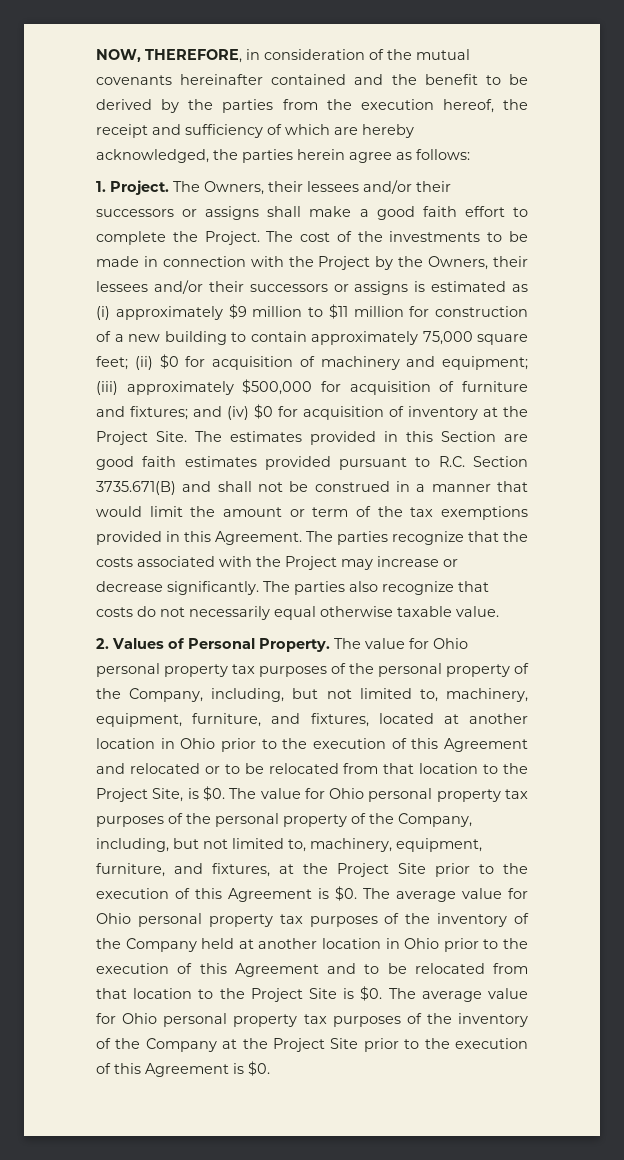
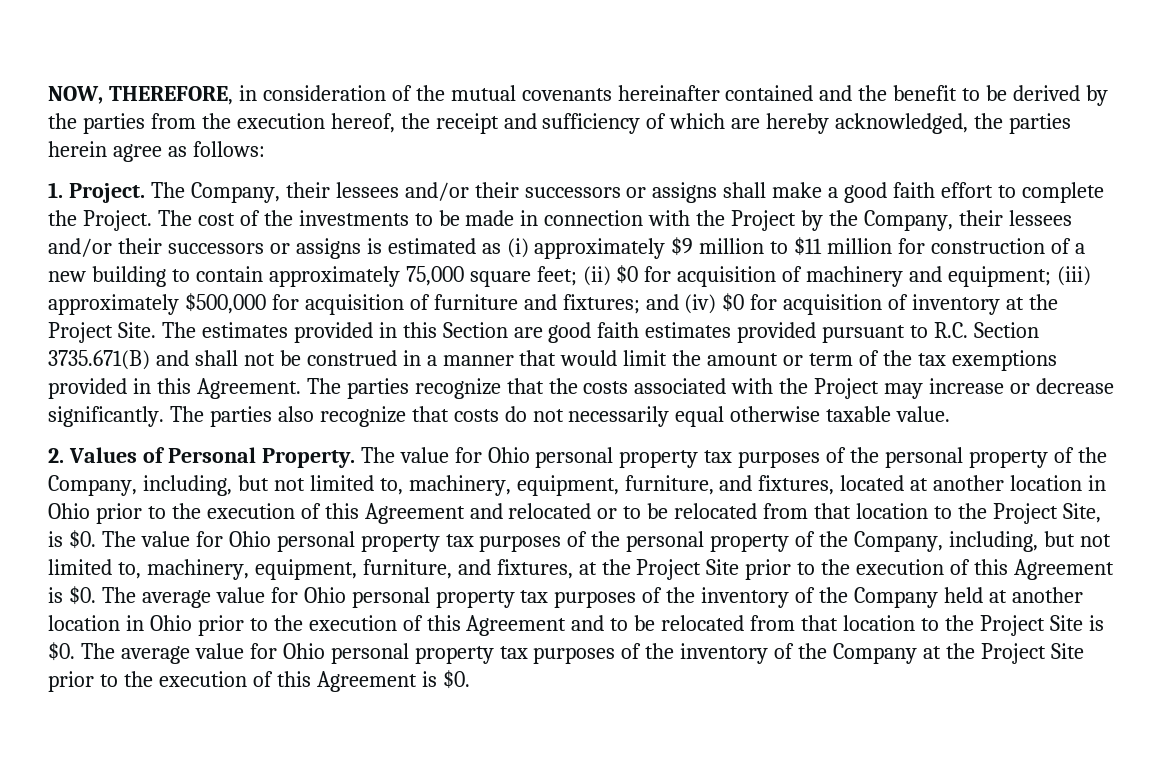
- The Owners, their lessees and/or their successors or assigns shall make a good faith effort to complete the Project.
+ The Company, their lessees and/or their successors or assigns shall make a good faith effort to complete the Project.
- The cost of the investments to be made in connection with the Project by the Owners, their lessees and/or their successors or assigns is estimated as (i) approximately $9 million to $11 million for construction of a new building to contain approximately 75,000 square feet;
+ The cost of the investments to be made in connection with the Project by the Company, their lessees and/or their successors or assigns is estimated as (i) approximately $9 million to $11 million for construction of a new building to contain approximately 75,000 square feet;

